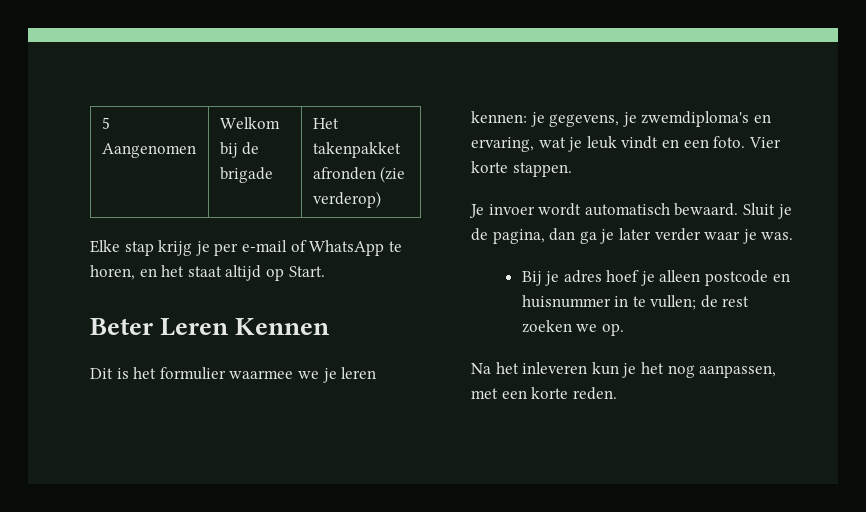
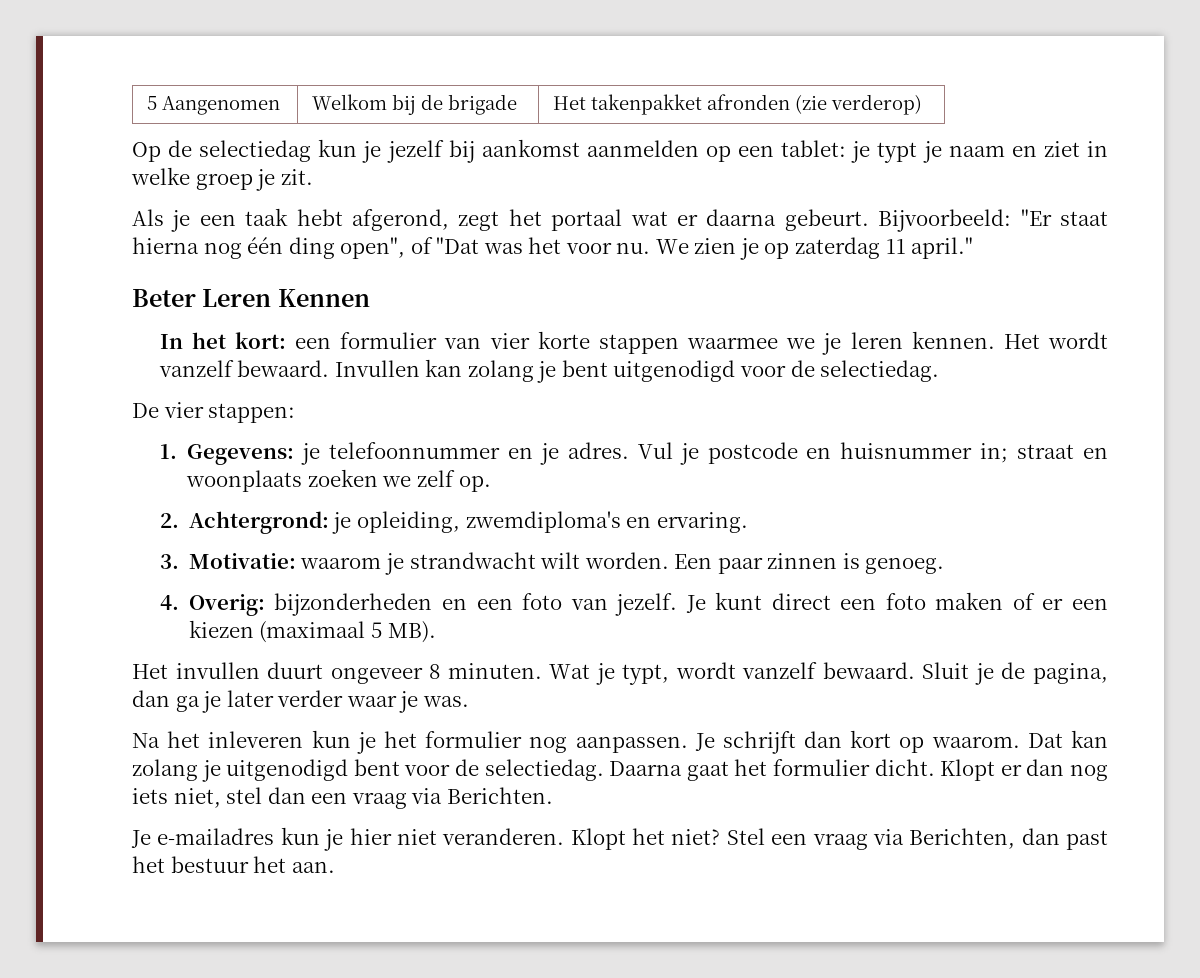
- Elke stap krijg je per e-mail of WhatsApp te horen, en het staat altijd op Start.
+ Op de selectiedag kun je jezelf bij aankomst aanmelden op een tablet: je typt je naam en ziet in welke groep je zit.
+ Als je een taak hebt afgerond, zegt het portaal wat er daarna gebeurt. Bijvoorbeeld: "Er staat hierna nog één ding open", of "Dat was het voor nu. We zien je op zaterdag 11 april."
  Beter Leren Kennen
- Dit is het formulier waarmee we je leren kennen: je gegevens, je zwemdiploma's en ervaring, wat je leuk vindt en een foto. Vier korte stappen.
- Je invoer wordt automatisch bewaard.
+ In het kort: een formulier van vier korte stappen waarmee we je leren kennen. Het wordt vanzelf bewaard. Invullen kan zolang je bent uitgenodigd voor de selectiedag.
+ De vier stappen:
+ 1. Gegevens: je telefoonnummer en je adres. Vul je postcode en huisnummer in; straat en woonplaats zoeken we zelf op.
+ 2. Achtergrond: je opleiding, zwemdiploma's en ervaring.
+ 3. Motivatie: waarom je strandwacht wilt worden. Een paar zinnen is genoeg.
+ 4. Overig: bijzonderheden en een foto van jezelf. Je kunt direct een foto maken of er een kiezen (maximaal 5 MB).
+ Het invullen duurt ongeveer 8 minuten. Wat je typt, wordt vanzelf bewaard.
- Bij je adres hoef je alleen postcode en huisnummer in te vullen; de rest zoeken we op.
- Na het inleveren kun je het nog aanpassen, met een korte reden.
+ Na het inleveren kun je het formulier nog aanpassen. Je schrijft dan kort op waarom. Dat kan zolang je uitgenodigd bent voor de selectiedag. Daarna gaat het formulier dicht. Klopt er dan nog iets niet, stel dan een vraag via Berichten.
+ Je e-mailadres kun je hier niet veranderen. Klopt het niet? Stel een vraag via Berichten, dan past het bestuur het aan.

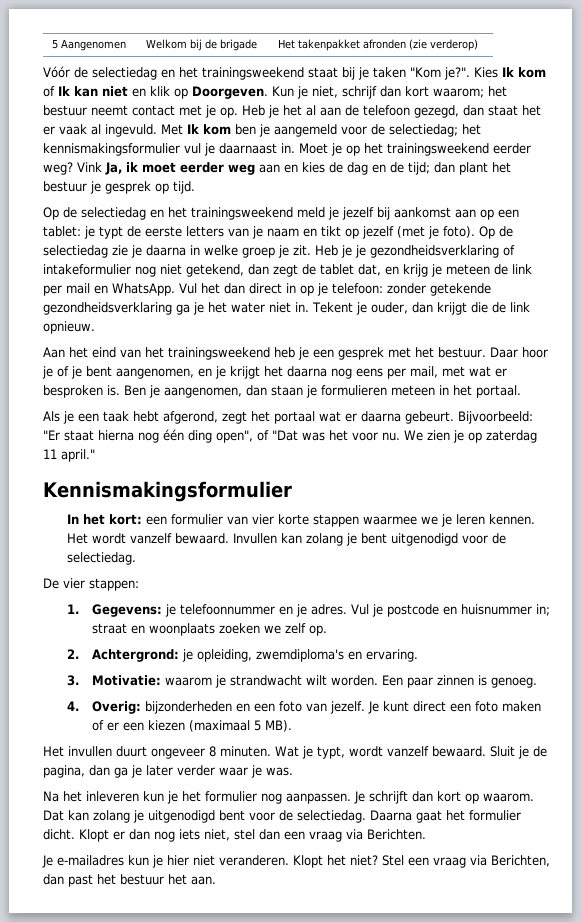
- Op de selectiedag kun je jezelf bij aankomst aanmelden op een tablet: je typt je naam en ziet in welke groep je zit.
+ Vóór de selectiedag en het trainingsweekend staat bij je taken "Kom je?". Kies Ik kom of Ik kan niet en klik op Doorgeven. Kun je niet, schrijf dan kort waarom; het bestuur neemt contact met je op. Heb je het al aan de telefoon gezegd, dan staat het er vaak al ingevuld. Met Ik kom ben je aangemeld voor de selectiedag; het kennismakingsformulier vul je daarnaast in. Moet je op het trainingsweekend eerder weg? Vink Ja, ik moet eerder weg aan en kies de dag en de tijd; dan plant het bestuur je gesprek op tijd.
+ Op de selectiedag en het trainingsweekend meld je jezelf bij aankomst aan op een tablet: je typt de eerste letters van je naam en tikt op jezelf (met je foto). Op de selectiedag zie je daarna in welke groep je zit. Heb je je gezondheidsverklaring of intakeformulier nog niet getekend, dan zegt de tablet dat, en krijg je meteen de link per mail en WhatsApp. Vul het dan direct in op je telefoon: zonder getekende gezondheidsverklaring ga je het water niet in. Tekent je ouder, dan krijgt die de link opnieuw.
+ Aan het eind van het trainingsweekend heb je een gesprek met het bestuur. Daar hoor je of je bent aangenomen, en je krijgt het daarna nog eens per mail, met wat er besproken is. Ben je aangenomen, dan staan je formulieren meteen in het portaal.
- Beter Leren Kennen
+ Kennismakingsformulier

